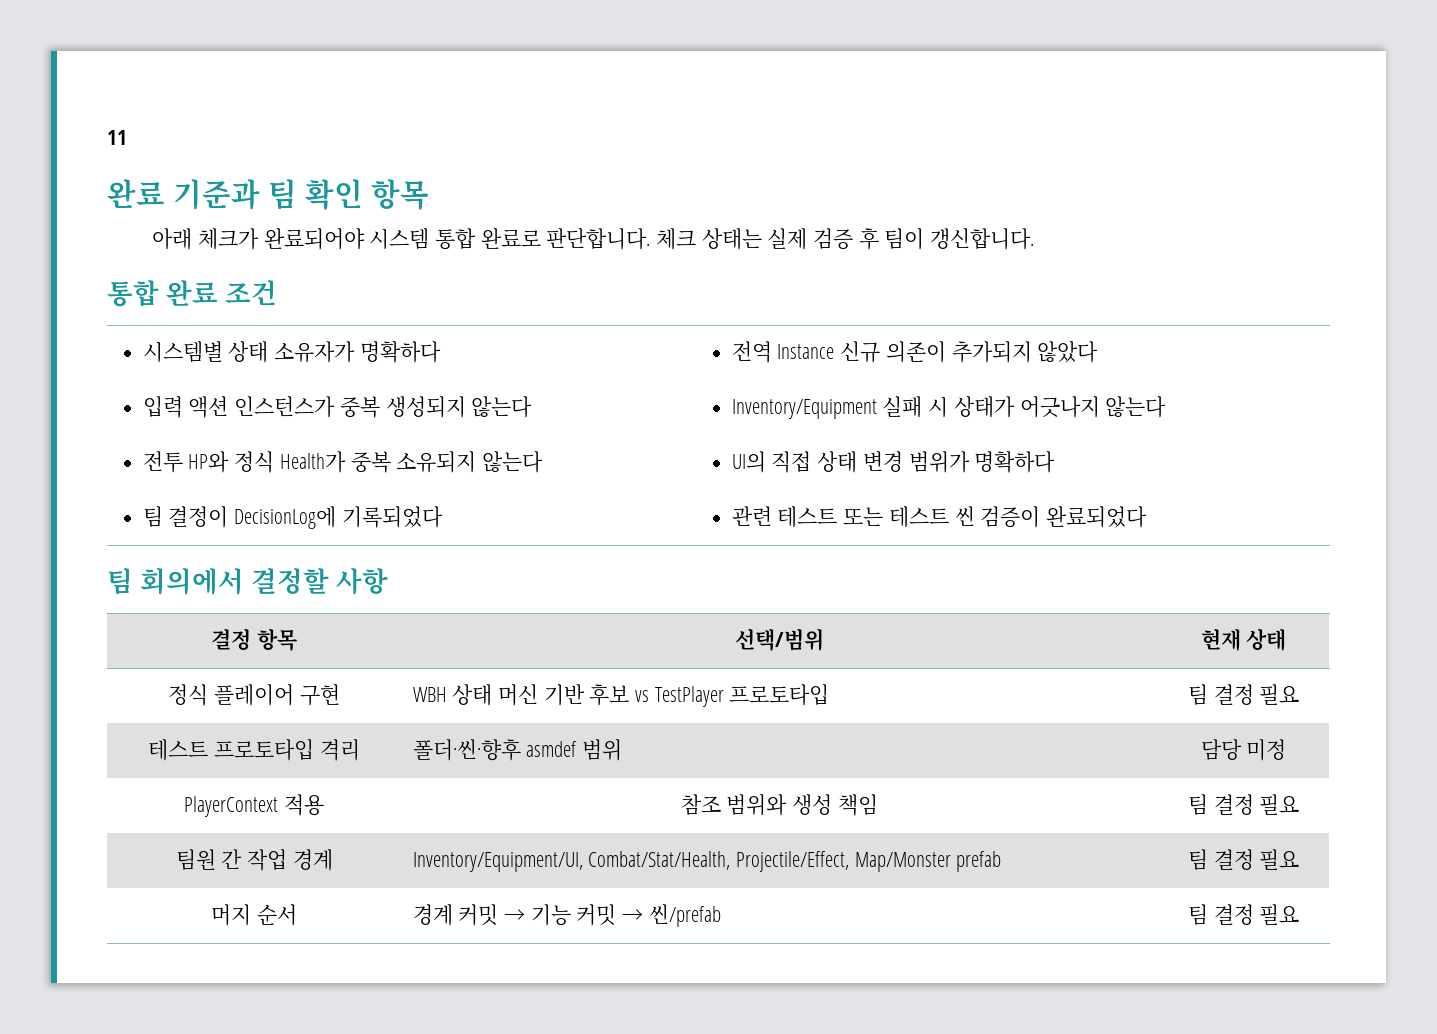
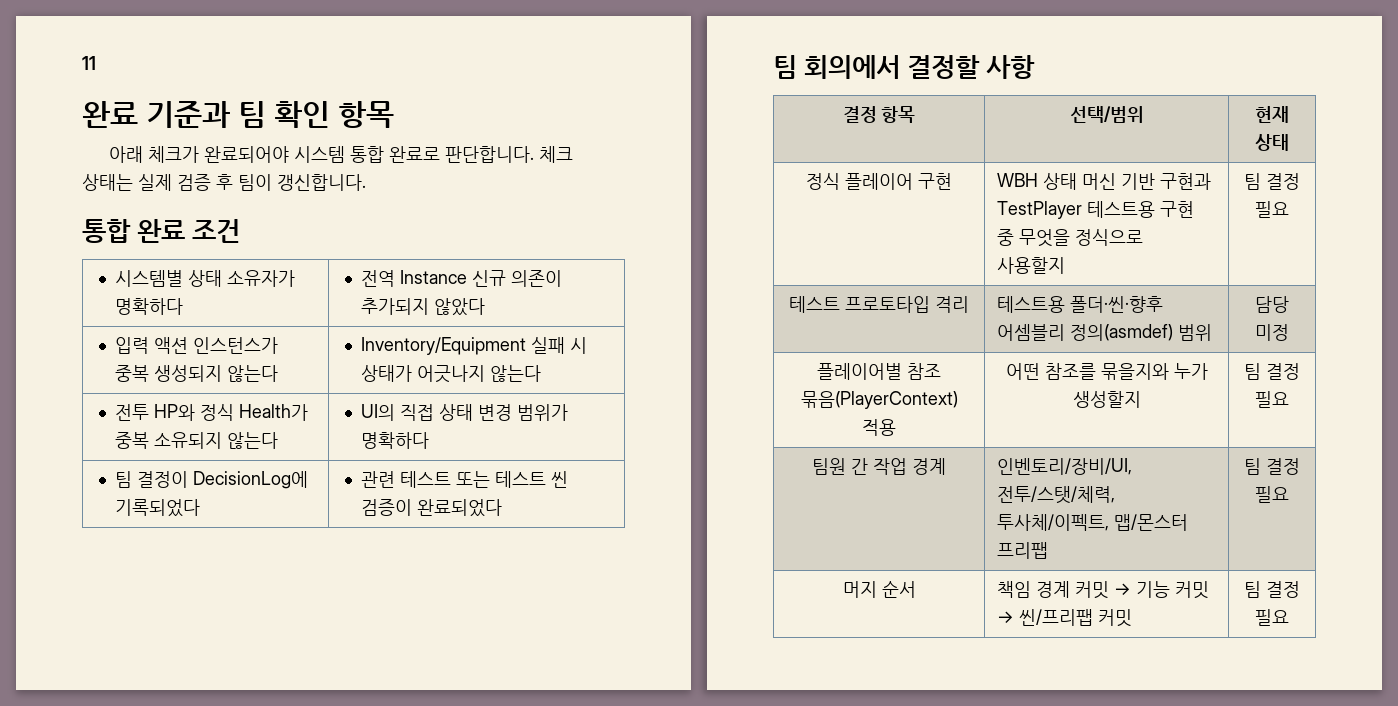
- 정식 플레이어 구현 | WBH 상태 머신 기반 후보 vs TestPlayer 프로토타입 | 팀 결정 필요
+ 정식 플레이어 구현 | WBH 상태 머신 기반 구현과 TestPlayer 테스트용 구현 중 무엇을 정식으로 사용할지 | 팀 결정 필요
- 테스트 프로토타입 격리 | 폴더·씬·향후 asmdef 범위 | 담당 미정
+ 테스트 프로토타입 격리 | 테스트용 폴더·씬·향후 어셈블리 정의(asmdef) 범위 | 담당 미정
- PlayerContext 적용 | 참조 범위와 생성 책임 | 팀 결정 필요
+ 플레이어별 참조 묶음(PlayerContext) 적용 | 어떤 참조를 묶을지와 누가 생성할지 | 팀 결정 필요
- 팀원 간 작업 경계 | Inventory/Equipment/UI, Combat/Stat/Health, Projectile/Effect, Map/Monster prefab | 팀 결정 필요
+ 팀원 간 작업 경계 | 인벤토리/장비/UI, 전투/스탯/체력, 투사체/이펙트, 맵/몬스터 프리팹 | 팀 결정 필요
- 머지 순서 | 경계 커밋 → 기능 커밋 → 씬/prefab | 팀 결정 필요
+ 머지 순서 | 책임 경계 커밋 → 기능 커밋 → 씬/프리팹 커밋 | 팀 결정 필요

